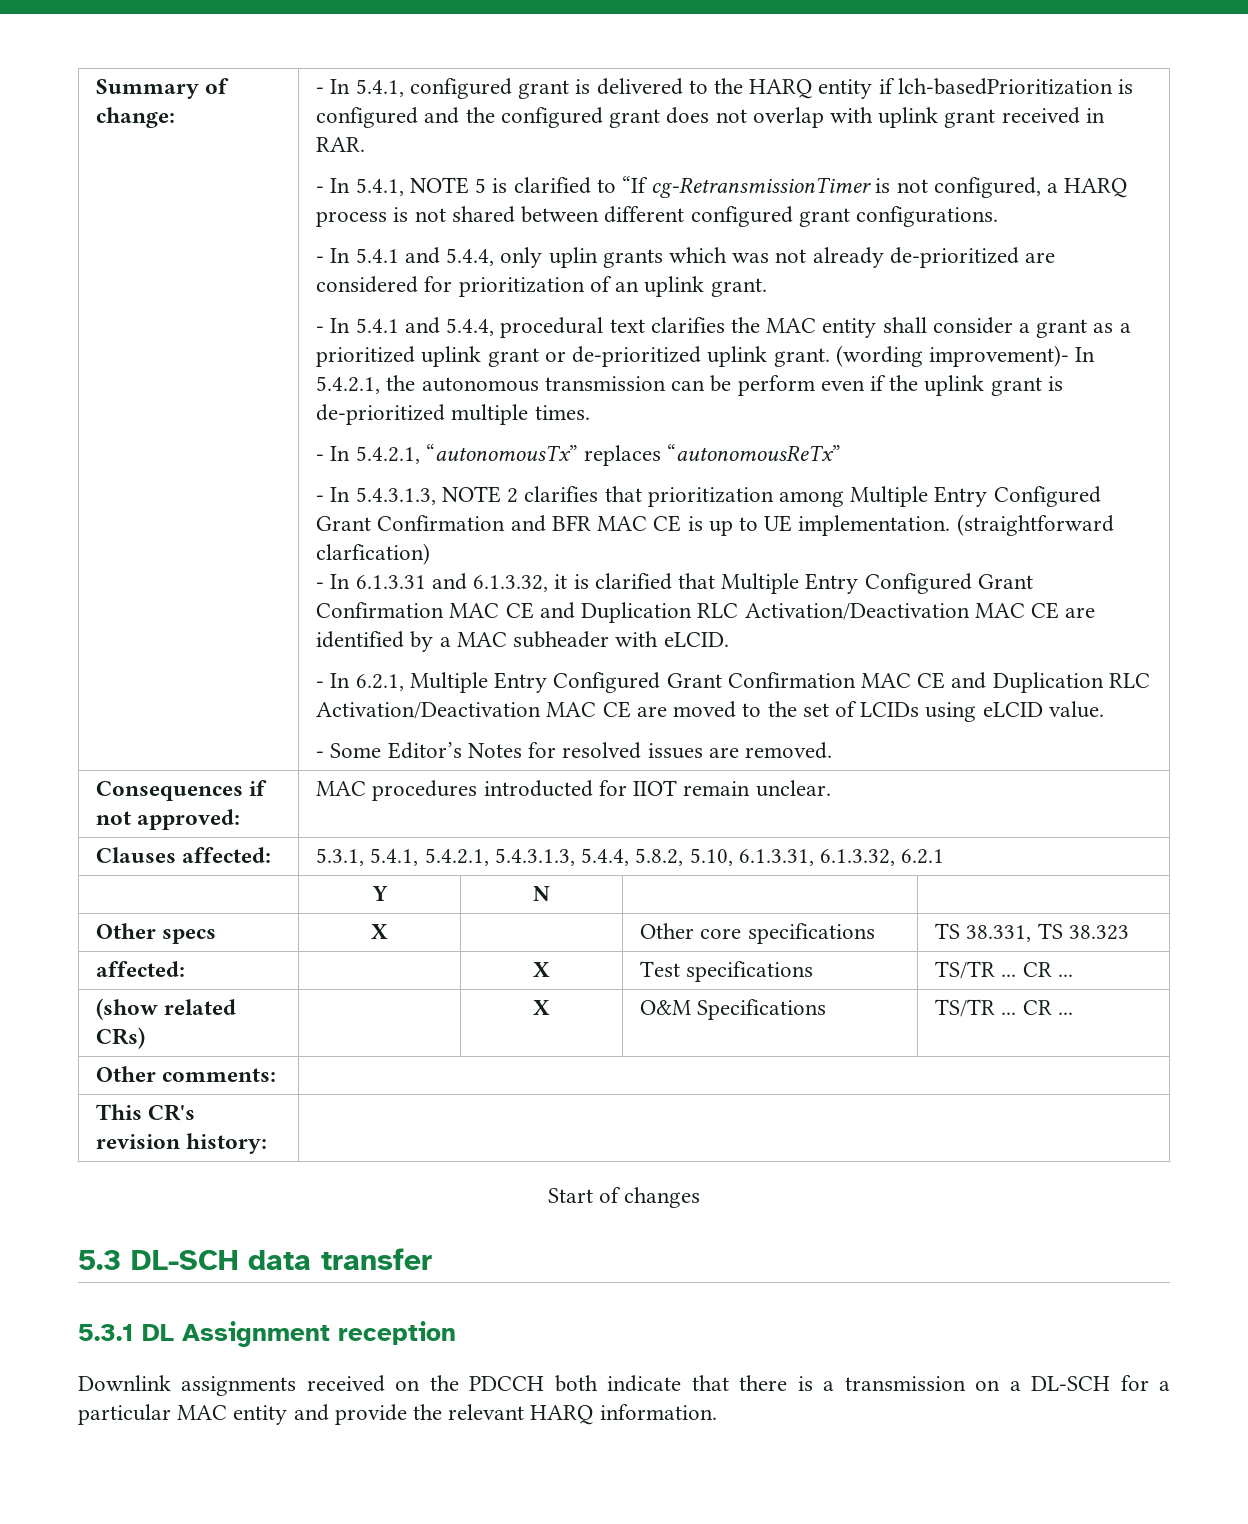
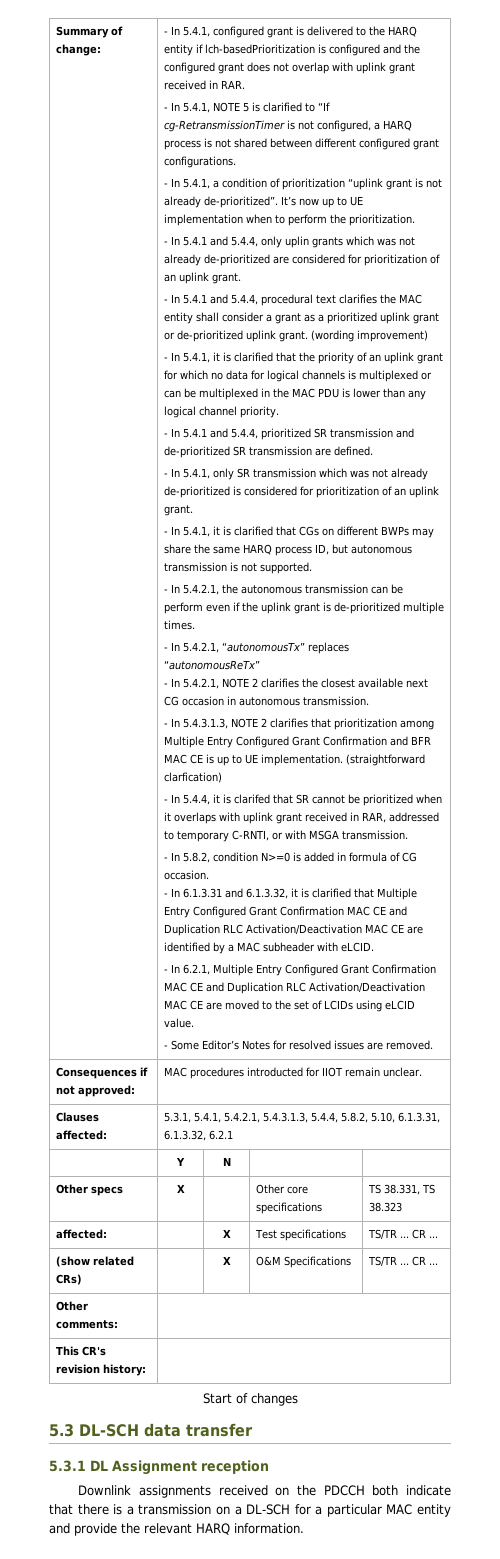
+ - In 5.4.1, a condition of prioritization “uplink grant is not already de-prioritized”. It’s now up to UE implementation when to perform the prioritization.
- (wording improvement)- In 5.4.2.1, the autonomous transmission can be perform even if the uplink grant is de-prioritized multiple times.
+ (wording improvement)
+ - In 5.4.1, it is clarified that the priority of an uplink grant for which no data for logical channels is multiplexed or can be multiplexed in the MAC PDU is lower than any logical channel priority.
+ - In 5.4.1 and 5.4.4, prioritized SR transmission and de-prioritized SR transmission are defined.
+ - In 5.4.1, only SR transmission which was not already de-prioritized is considered for prioritization of an uplink grant.
+ - In 5.4.1, it is clarified that CGs on different BWPs may share the same HARQ process ID, but autonomous transmission is not supported.
+ - In 5.4.2.1, the autonomous transmission can be perform even if the uplink grant is de-prioritized multiple times.
+ - In 5.4.2.1, NOTE 2 clarifies the closest available next CG occasion in autonomous transmission.
+ - In 5.4.4, it is clarifed that SR cannot be prioritized when it overlaps with uplink grant received in RAR, addressed to temporary C-RNTI, or with MSGA transmission.
+ - In 5.8.2, condition N>=0 is added in formula of CG occasion.

